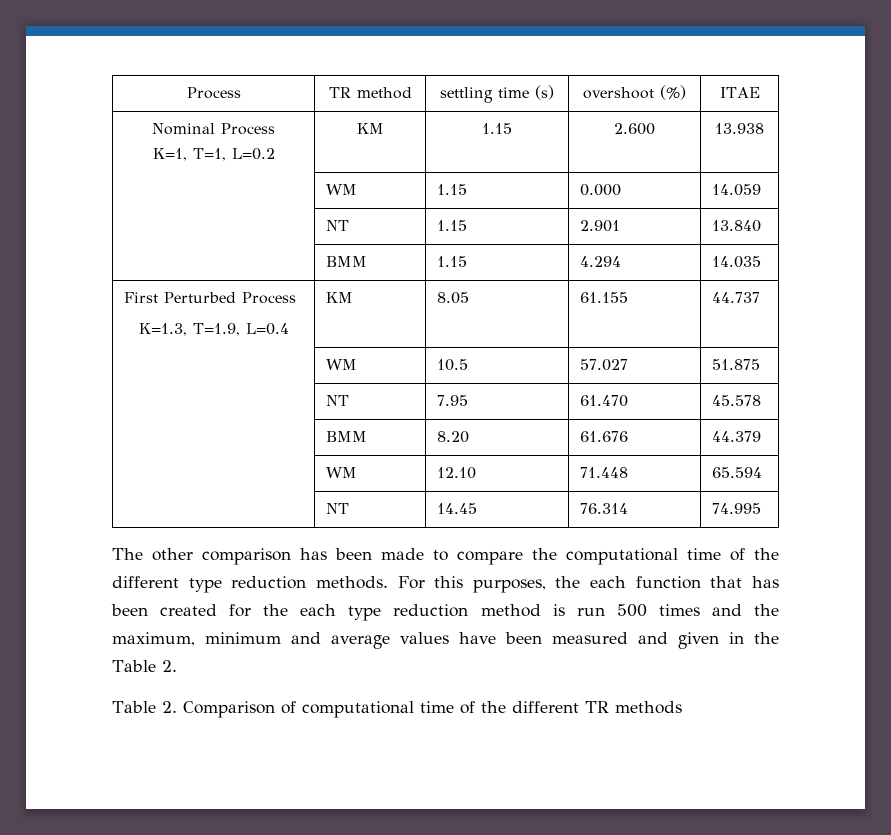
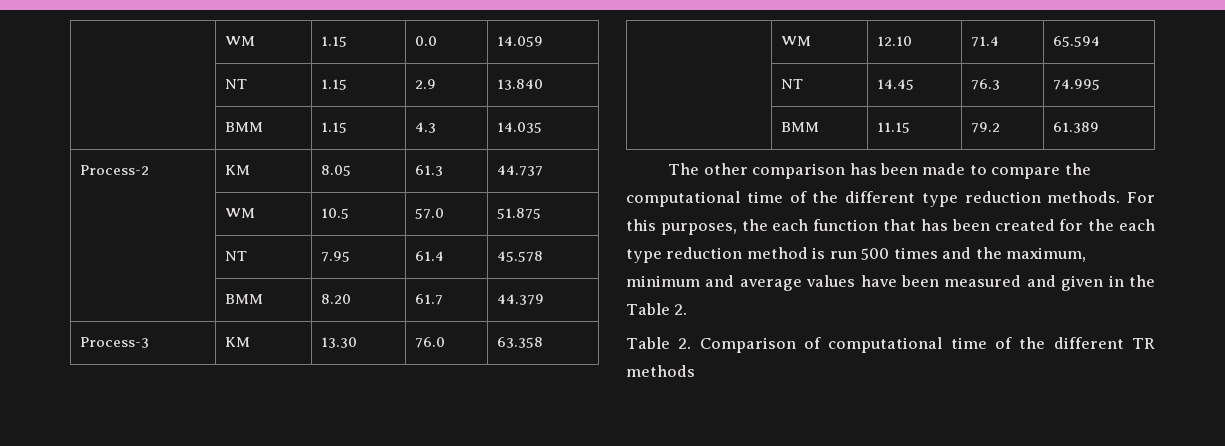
- Process | TR method | settling time (s) | overshoot (%) | ITAE
- Nominal Process
- K=1, T=1, L=0.2 | KM | 1.15 | 2.600 | 13.938
- | WM | 1.15 | 0.000 | 14.059
+ | WM | 1.15 | 0.0 | 14.059
- | NT | 1.15 | 2.901 | 13.840
+ | NT | 1.15 | 2.9 | 13.840
- | BMM | 1.15 | 4.294 | 14.035
+ | BMM | 1.15 | 4.3 | 14.035
- First Perturbed Process
- K=1.3, T=1.9, L=0.4 | KM | 8.05 | 61.155 | 44.737
+ Process-2 | KM | 8.05 | 61.3 | 44.737
- | WM | 10.5 | 57.027 | 51.875
+ | WM | 10.5 | 57.0 | 51.875
- | NT | 7.95 | 61.470 | 45.578
+ | NT | 7.95 | 61.4 | 45.578
- | BMM | 8.20 | 61.676 | 44.379
+ | BMM | 8.20 | 61.7 | 44.379
+ Process-3 | KM | 13.30 | 76.0 | 63.358
- | WM | 12.10 | 71.448 | 65.594
+ | WM | 12.10 | 71.4 | 65.594
- | NT | 14.45 | 76.314 | 74.995
+ | NT | 14.45 | 76.3 | 74.995
+ | BMM | 11.15 | 79.2 | 61.389

